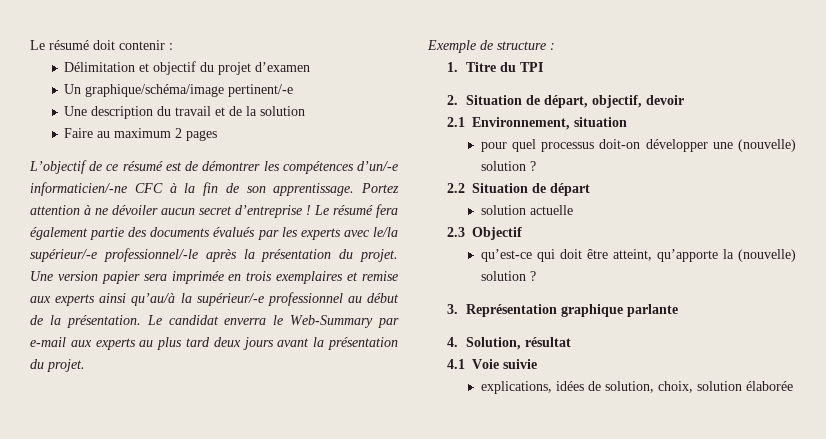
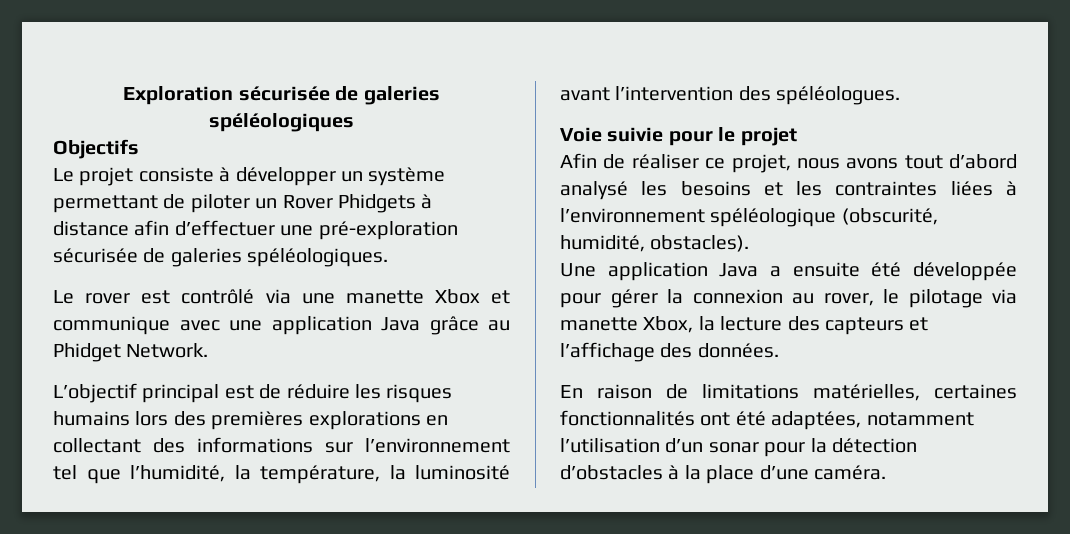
- Le résumé doit contenir :
- Délimitation et objectif du projet d’examen
- Un graphique/schéma/image pertinent/-e
- Une description du travail et de la solution
- Faire au maximum 2 pages
- L’objectif de ce résumé est de démontrer les compétences d’un/-e informaticien/-ne CFC à la fin de son apprentissage. Portez attention à ne dévoiler aucun secret d’entreprise ! Le résumé fera également partie des documents évalués par les experts avec le/la supérieur/-e professionnel/-le après la présentation du projet. Une version papier sera imprimée en trois exemplaires et remise aux experts ainsi qu’au/à la supérieur/-e professionnel au début de la présentation. Le candidat enverra le Web-Summary par e-mail aux experts au plus tard deux jours avant la présentation du projet.
- Exemple de structure :
- 1. Titre du TPI
- 2. Situation de départ, objectif, devoir
- 2.1 Environnement, situation
- pour quel processus doit-on développer une (nouvelle) solution ?
- 2.2 Situation de départ
- solution actuelle
- 2.3 Objectif
- qu’est-ce qui doit être atteint, qu’apporte la (nouvelle) solution ?
- 3. Représentation graphique parlante
- 4. Solution, résultat
- 4.1 Voie suivie
- explications, idées de solution, choix, solution élaborée
+ Exploration sécurisée de galeries spéléologiques
+ Objectifs
+ Le projet consiste à développer un système permettant de piloter un Rover Phidgets à distance afin d’effectuer une pré-exploration sécurisée de galeries spéléologiques.
+ Le rover est contrôlé via une manette Xbox et communique avec une application Java grâce au Phidget Network.
+ L’objectif principal est de réduire les risques humains lors des premières explorations en collectant des informations sur l’environnement tel que l’humidité, la température, la luminosité avant l’intervention des spéléologues.
+ Voie suivie pour le projet
+ Afin de réaliser ce projet, nous avons tout d’abord analysé les besoins et les contraintes liées à l’environnement spéléologique (obscurité, humidité, obstacles).
+ Une application Java a ensuite été développée pour gérer la connexion au rover, le pilotage via manette Xbox, la lecture des capteurs et l’affichage des données.
+ En raison de limitations matérielles, certaines fonctionnalités ont été adaptées, notamment l’utilisation d’un sonar pour la détection d’obstacles à la place d’une caméra.

